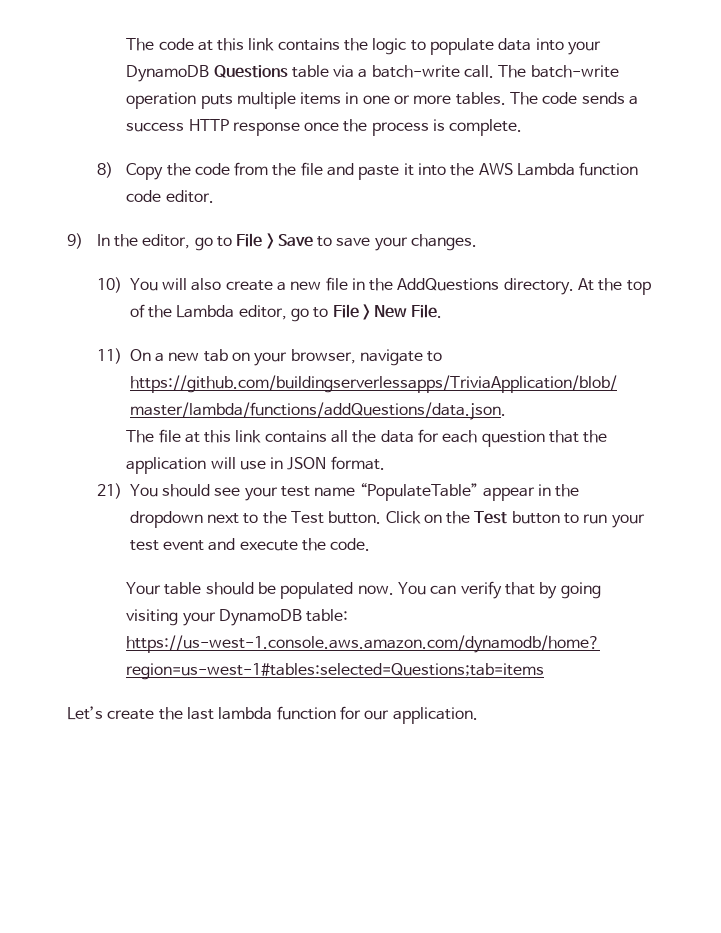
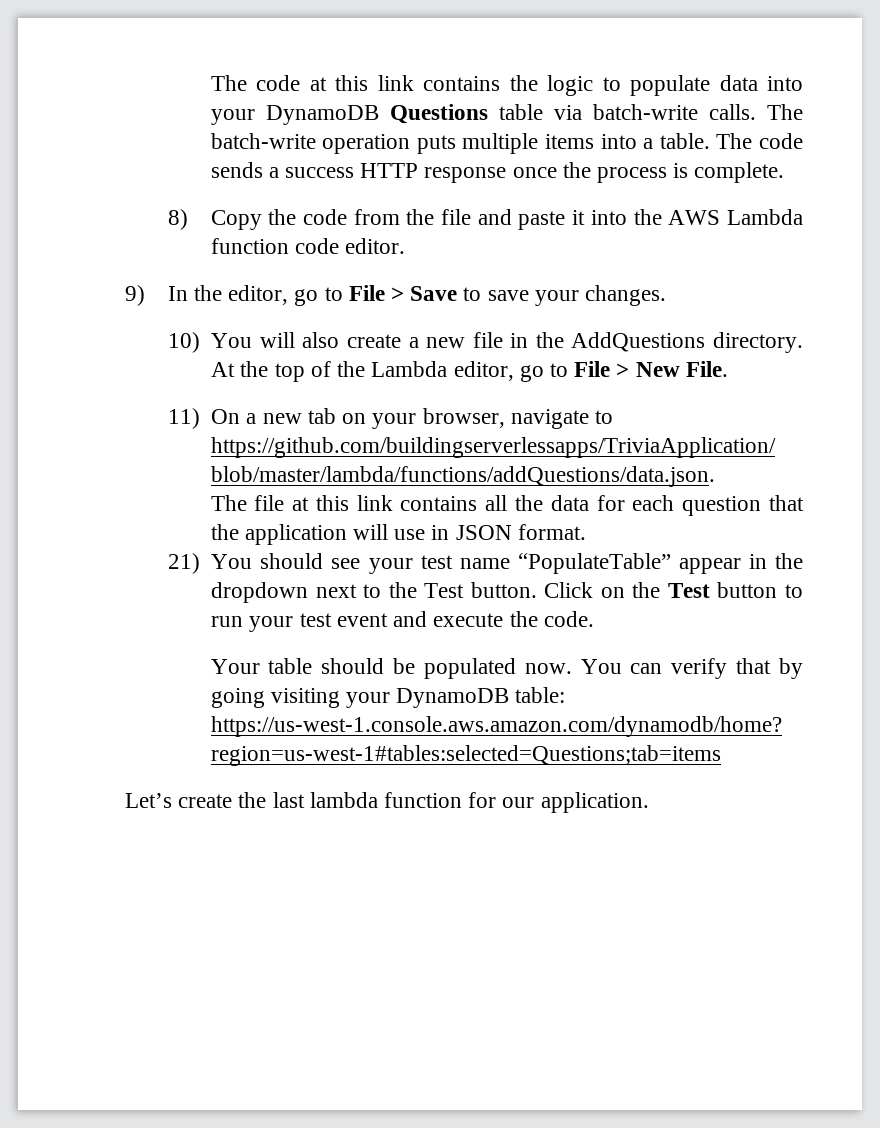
- The code at this link contains the logic to populate data into your DynamoDB Questions table via a batch-write call.
+ The code at this link contains the logic to populate data into your DynamoDB Questions table via batch-write calls.
- The batch-write operation puts multiple items in one or more tables.
+ The batch-write operation puts multiple items into a table.

